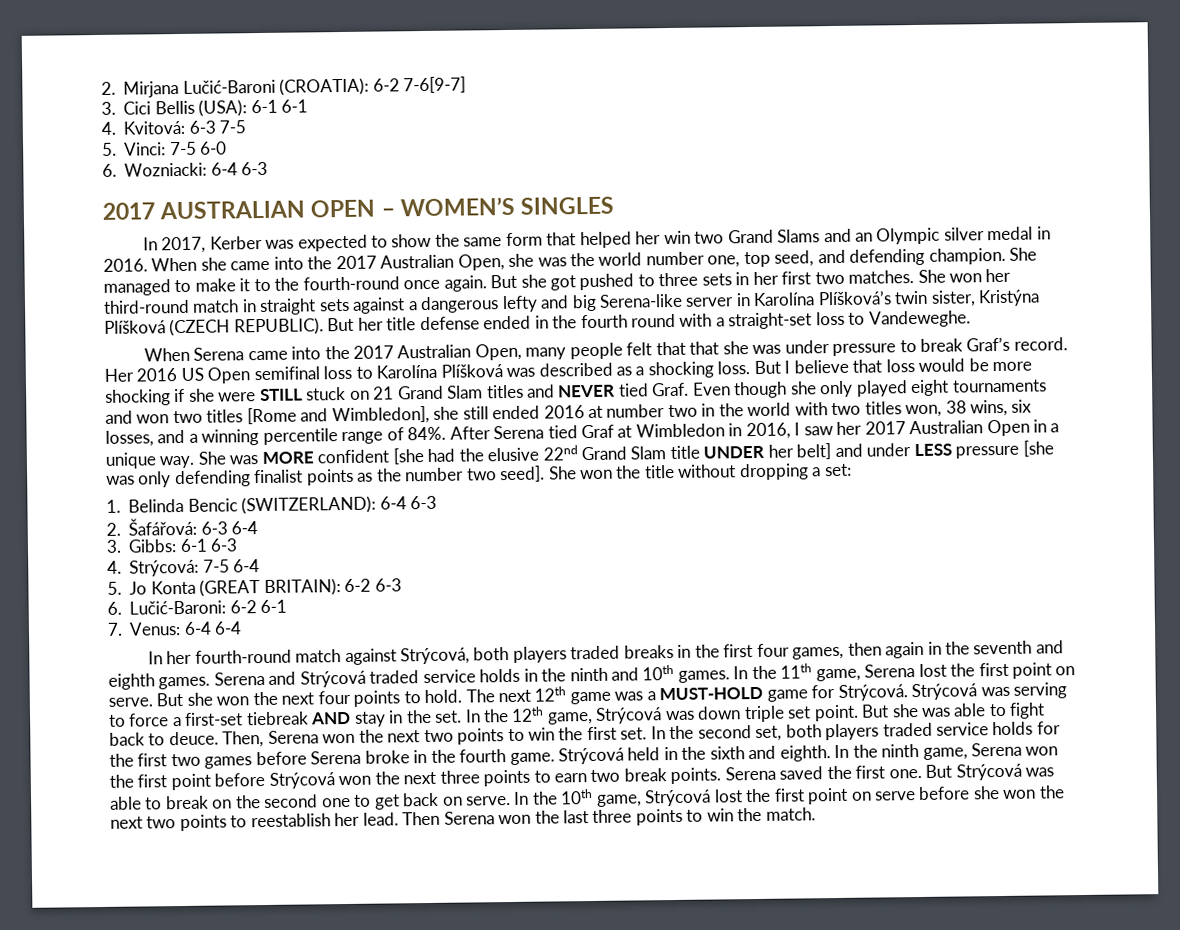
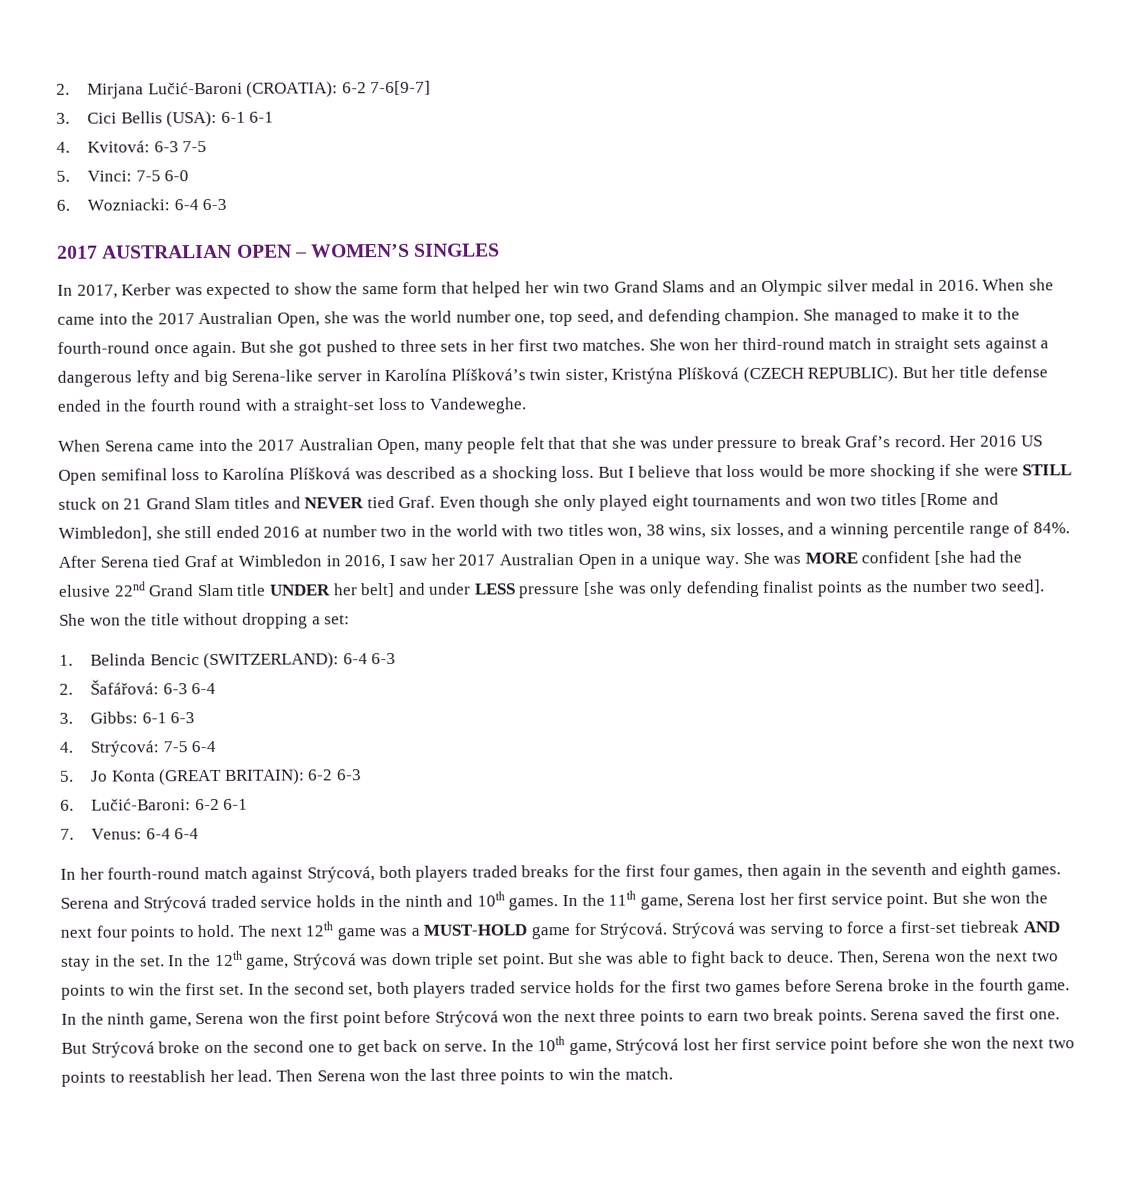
- In her fourth-round match against Strýcová, both players traded breaks in the first four games, then again in the seventh and eighth games.
+ In her fourth-round match against Strýcová, both players traded breaks for the first four games, then again in the seventh and eighth games.
- In the 11th game, Serena lost the first point on serve.
+ In the 11th game, Serena lost her first service point.
- Strýcová held in the sixth and eighth.
- But Strýcová was able to break on the second one to get back on serve.
+ But Strýcová broke on the second one to get back on serve.
- In the 10th game, Strýcová lost the first point on serve before she won the next two points to reestablish her lead.
+ In the 10th game, Strýcová lost her first service point before she won the next two points to reestablish her lead.

